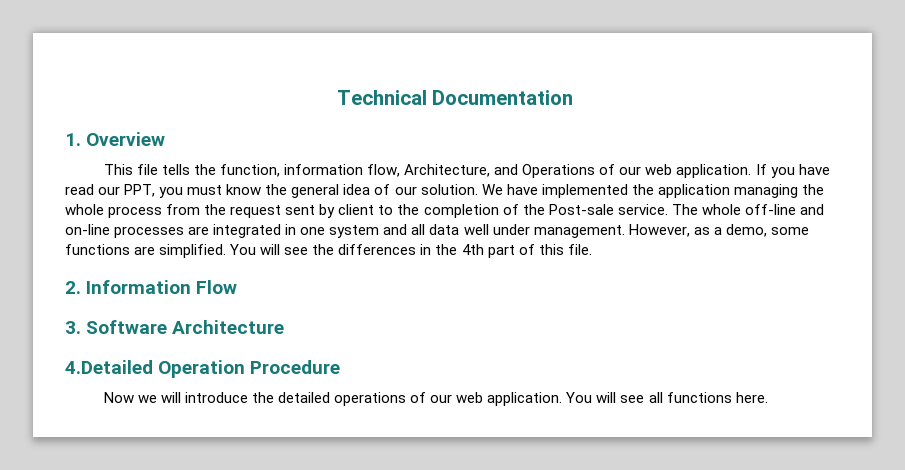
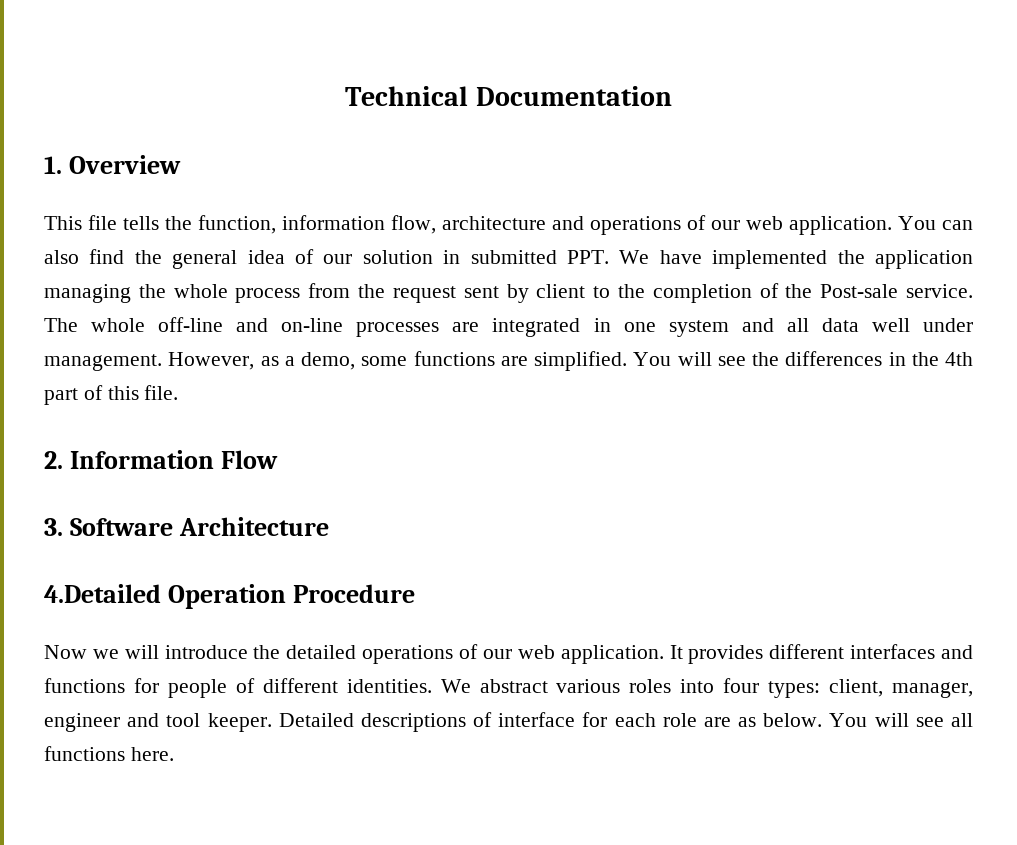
- This file tells the function, information flow, Architecture, and Operations of our web application. If you have read our PPT, you must know the general idea of our solution. We have implemented the application managing the whole process from the request sent by client to the completion of the Post-sale service.
+ This file tells the function, information flow, architecture and operations of our web application. You can also find the general idea of our solution in submitted PPT. We have implemented the application managing the whole process from the request sent by client to the completion of the Post-sale service.
+ It provides different interfaces and functions for people of different identities. We abstract various roles into four types: client, manager, engineer and tool keeper. Detailed descriptions of interface for each role are as below.

